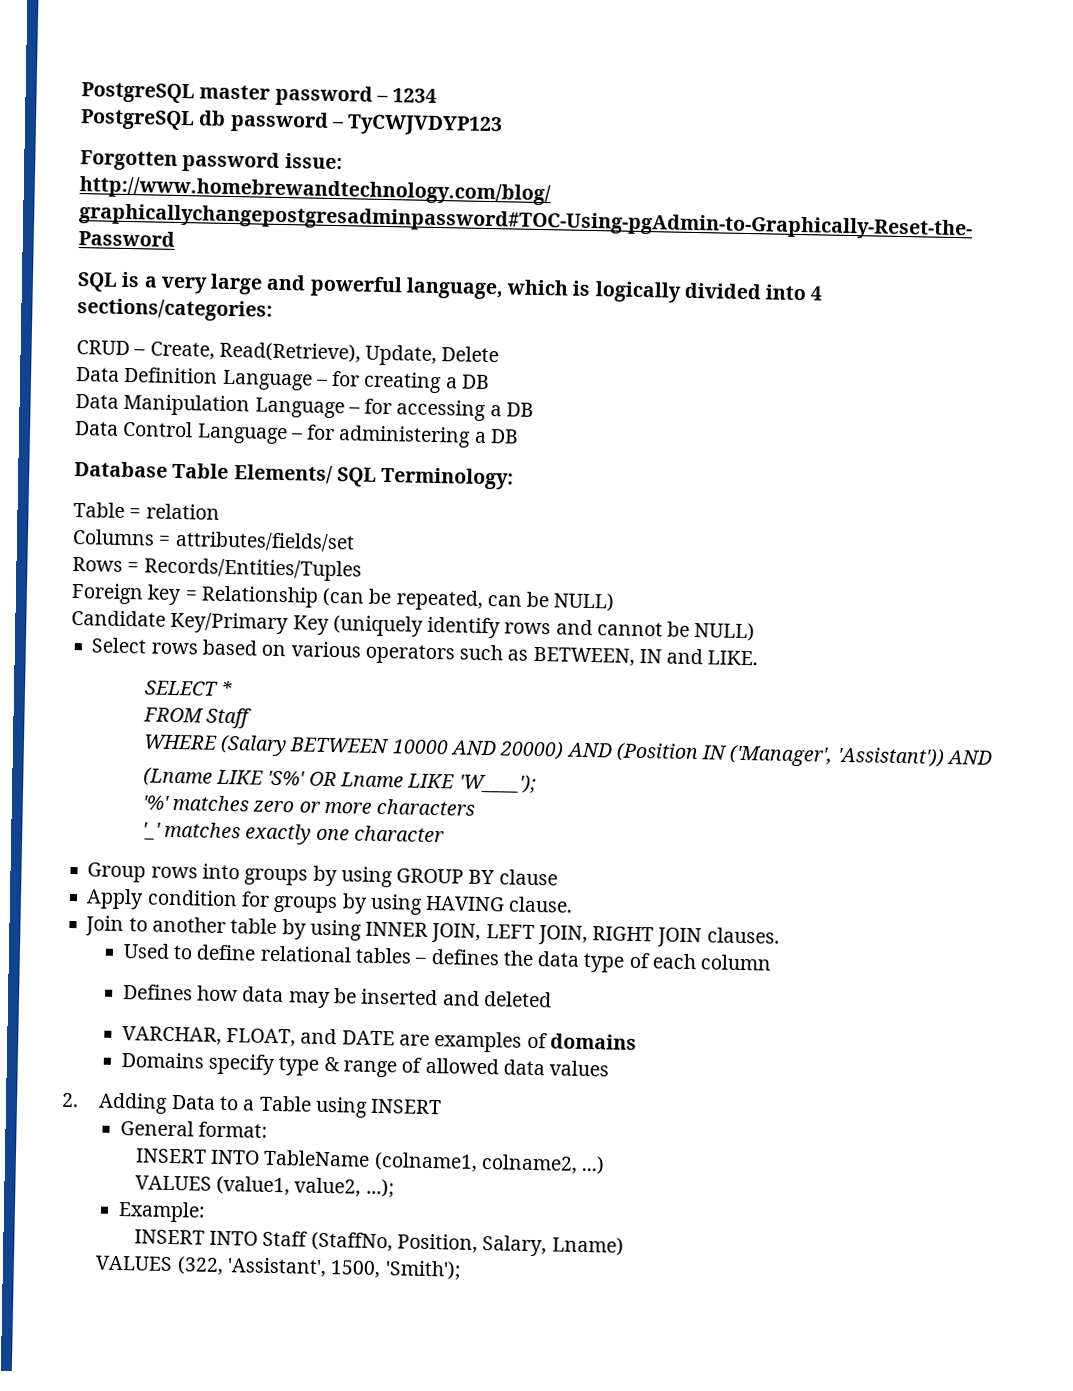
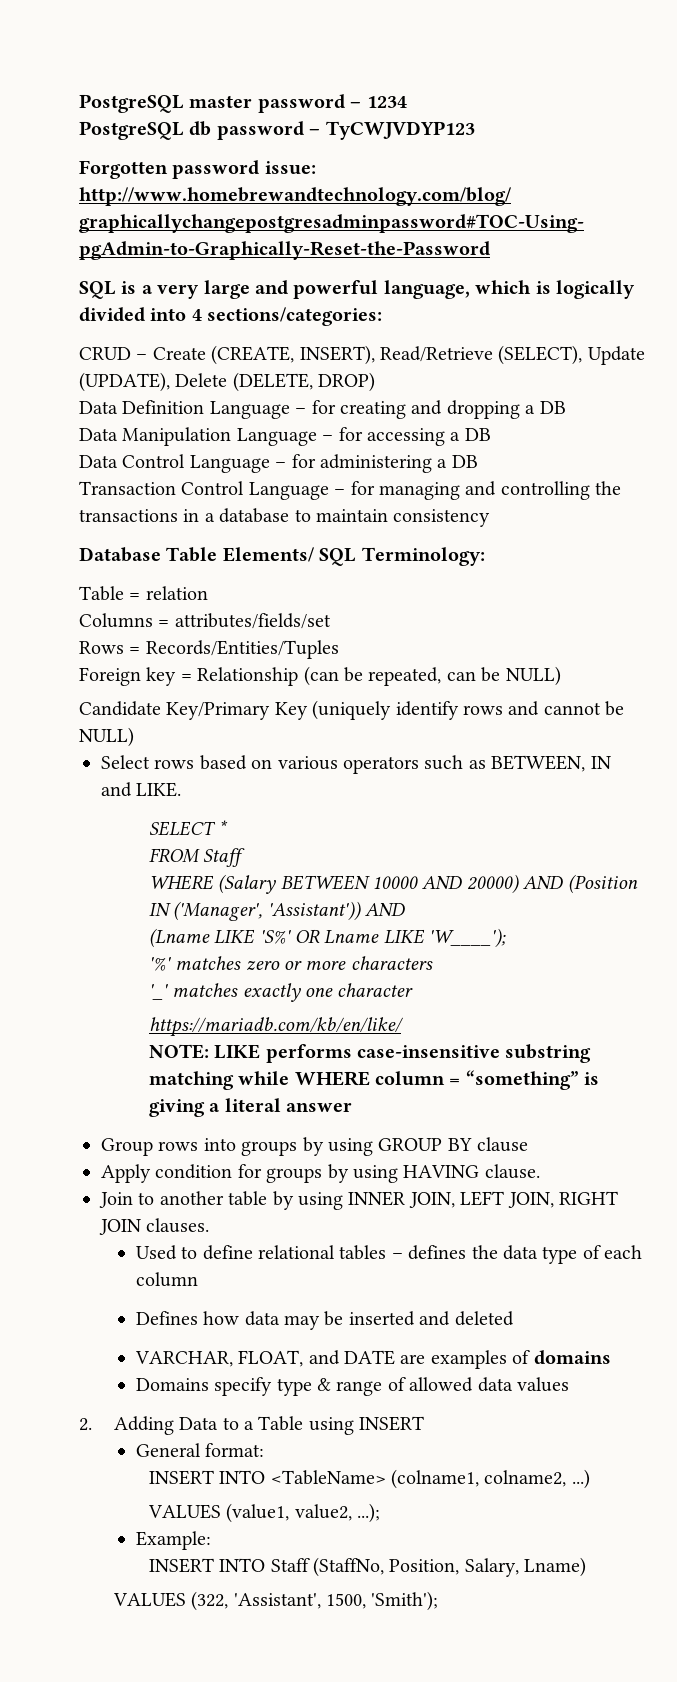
- CRUD – Create, Read(Retrieve), Update, Delete
+ CRUD – Create (CREATE, INSERT), Read/Retrieve (SELECT), Update (UPDATE), Delete (DELETE, DROP)
- Data Definition Language – for creating a DB
+ Data Definition Language – for creating and dropping a DB
+ Transaction Control Language – for managing and controlling the transactions in a database to maintain consistency
+ https://mariadb.com/kb/en/like/
+ NOTE: LIKE performs case-insensitive substring matching while WHERE column = “something” is giving a literal answer
- INSERT INTO TableName (colname1, colname2, ...)
+ INSERT INTO <TableName> (colname1, colname2, ...)

